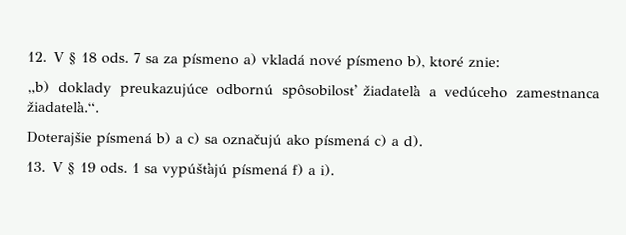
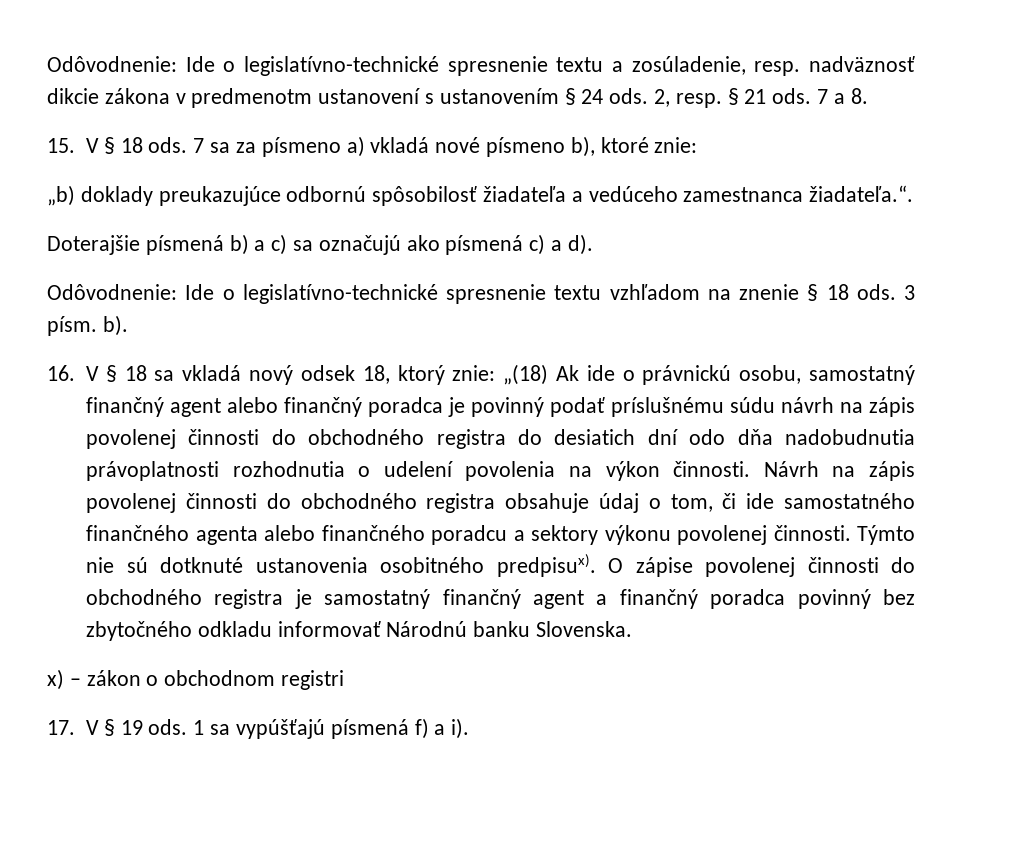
- 12. V § 18 ods.
+ Odôvodnenie: Ide o legislatívno-technické spresnenie textu a zosúladenie, resp. nadväznosť dikcie zákona v predmenotm ustanovení s ustanovením § 24 ods. 2, resp. § 21 ods. 7 a 8.
+ 15. V § 18 ods.
- 13. V § 19 ods.
+ Odôvodnenie: Ide o legislatívno-technické spresnenie textu vzhľadom na znenie § 18 ods. 3 písm. b).
+ 16. V § 18 sa vkladá nový odsek 18, ktorý znie: „(18) Ak ide o právnickú osobu, samostatný finančný agent alebo finančný poradca je povinný podať príslušnému súdu návrh na zápis povolenej činnosti do obchodného registra do desiatich dní odo dňa nadobudnutia právoplatnosti rozhodnutia o udelení povolenia na výkon činnosti. Návrh na zápis povolenej činnosti do obchodného registra obsahuje údaj o tom, či ide samostatného finančného agenta alebo finančného poradcu a sektory výkonu povolenej činnosti. Týmto nie sú dotknuté ustanovenia osobitného predpisux). O zápise povolenej činnosti do obchodného registra je samostatný finančný agent a finančný poradca povinný bez zbytočného odkladu informovať Národnú banku Slovenska.
+ x) – zákon o obchodnom registri
+ 17. V § 19 ods.

